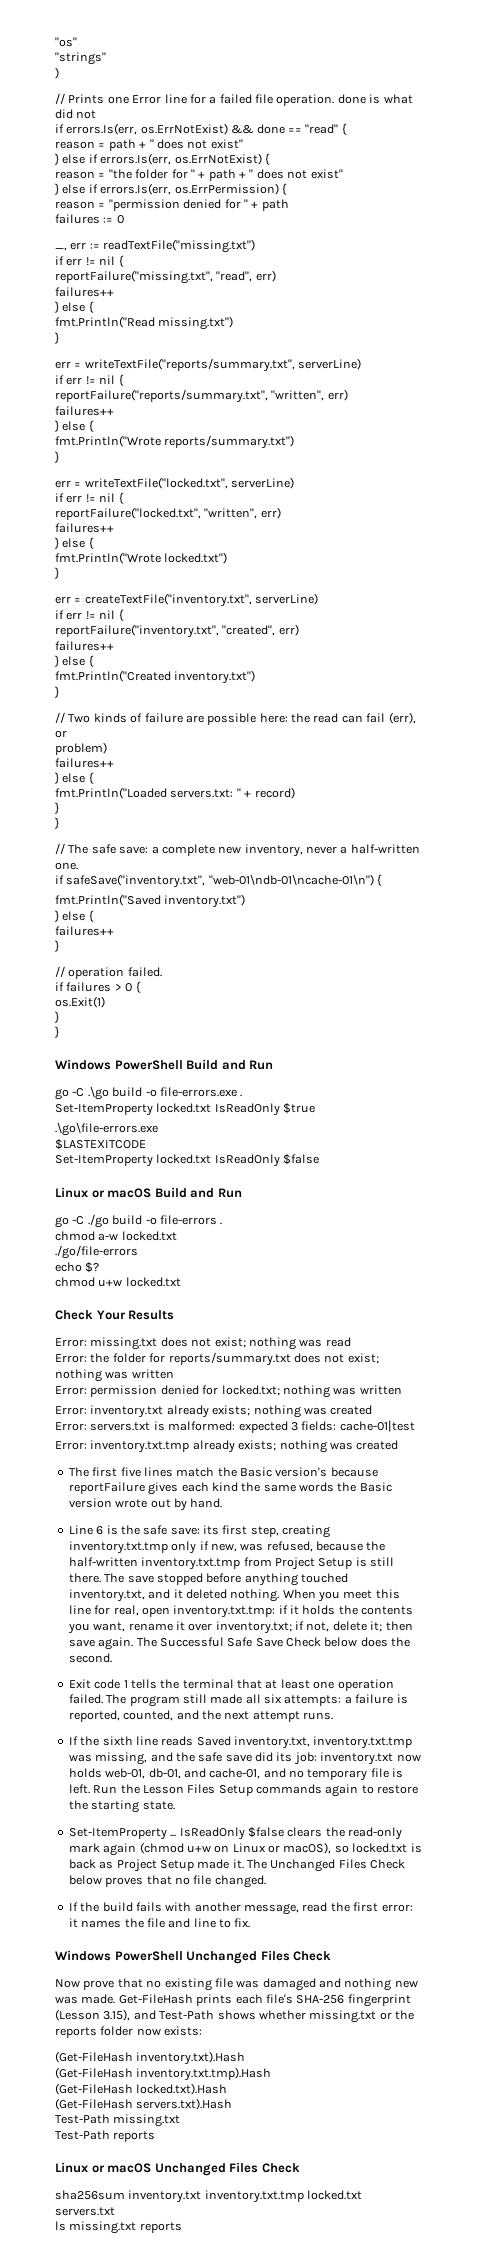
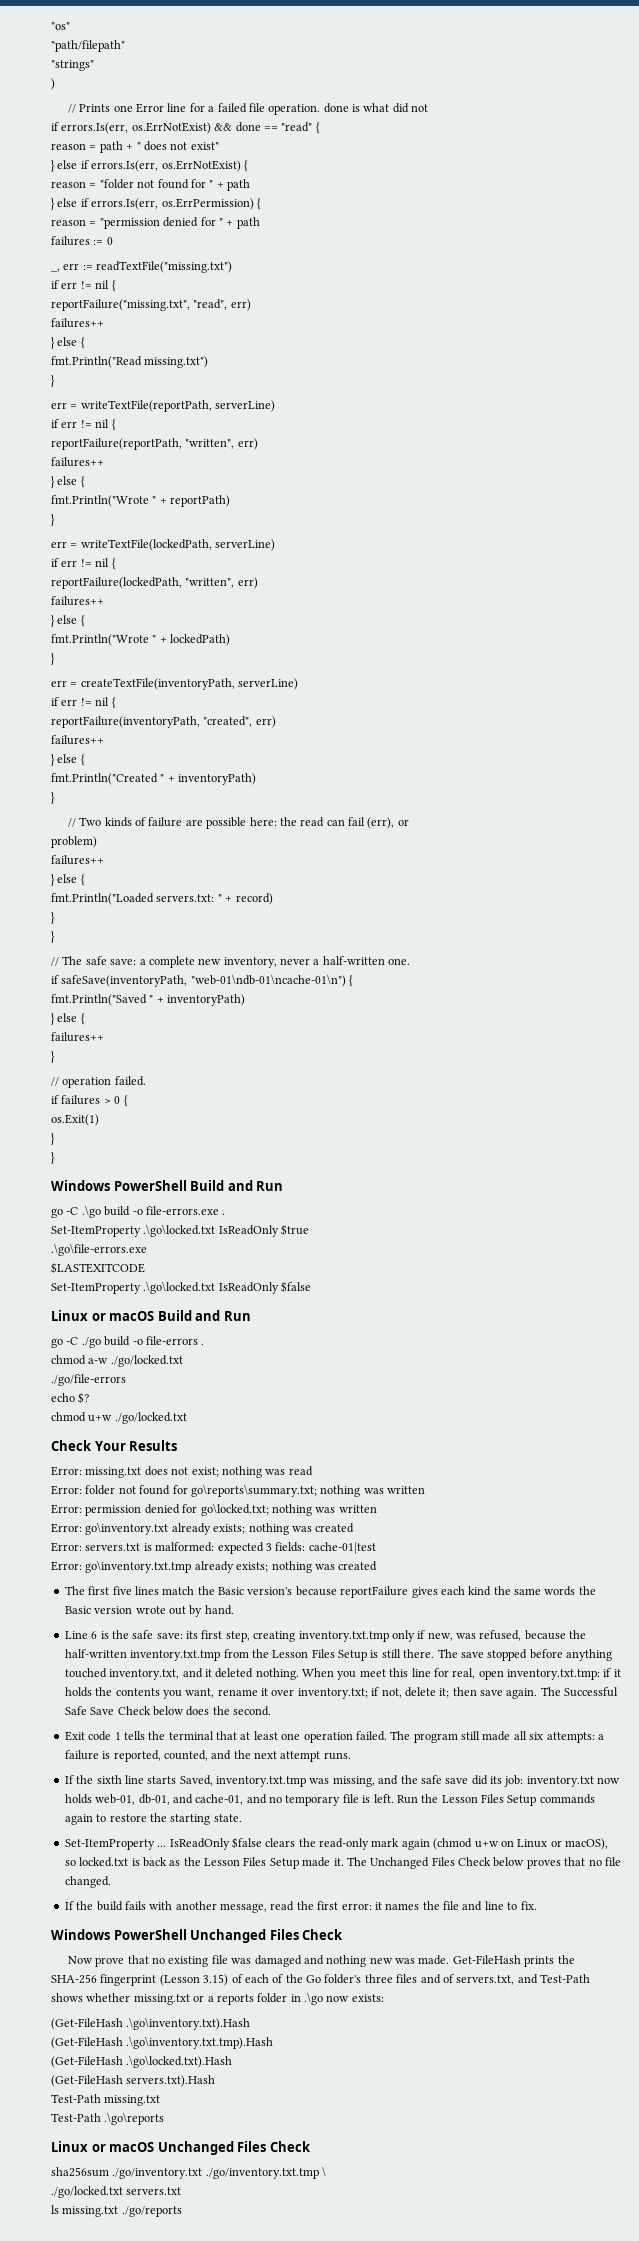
+ "path/filepath"
- reason = "the folder for " + path + " does not exist"
+ reason = "folder not found for " + path
- err = writeTextFile("reports/summary.txt", serverLine)
+ err = writeTextFile(reportPath, serverLine)
  if err != nil {
- reportFailure("reports/summary.txt", "written", err)
+ reportFailure(reportPath, "written", err)
  failures++
  } else {
- fmt.Println("Wrote reports/summary.txt")
+ fmt.Println("Wrote " + reportPath)
  }
- err = writeTextFile("locked.txt", serverLine)
+ err = writeTextFile(lockedPath, serverLine)
  if err != nil {
- reportFailure("locked.txt", "written", err)
+ reportFailure(lockedPath, "written", err)
  failures++
  } else {
- fmt.Println("Wrote locked.txt")
+ fmt.Println("Wrote " + lockedPath)
  }
- err = createTextFile("inventory.txt", serverLine)
+ err = createTextFile(inventoryPath, serverLine)
  if err != nil {
- reportFailure("inventory.txt", "created", err)
+ reportFailure(inventoryPath, "created", err)
- fmt.Println("Created inventory.txt")
+ fmt.Println("Created " + inventoryPath)
- if safeSave("inventory.txt", "web-01\ndb-01\ncache-01\n") {
+ if safeSave(inventoryPath, "web-01\ndb-01\ncache-01\n") {
- fmt.Println("Saved inventory.txt")
+ fmt.Println("Saved " + inventoryPath)
- Set-ItemProperty locked.txt IsReadOnly $true
+ Set-ItemProperty .\go\locked.txt IsReadOnly $true
- Set-ItemProperty locked.txt IsReadOnly $false
+ Set-ItemProperty .\go\locked.txt IsReadOnly $false
- chmod a-w locked.txt
+ chmod a-w ./go/locked.txt
- chmod u+w locked.txt
+ chmod u+w ./go/locked.txt
- Error: the folder for reports/summary.txt does not exist; nothing was written
+ Error: folder not found for go\reports\summary.txt; nothing was written
- Error: permission denied for locked.txt; nothing was written
- Error: inventory.txt already exists; nothing was created
+ Error: permission denied for go\locked.txt; nothing was written
+ Error: go\inventory.txt already exists; nothing was created
- Error: inventory.txt.tmp already exists; nothing was created
+ Error: go\inventory.txt.tmp already exists; nothing was created
- Line 6 is the safe save: its first step, creating inventory.txt.tmp only if new, was refused, because the half-written inventory.txt.tmp from Project Setup is still there.
+ Line 6 is the safe save: its first step, creating inventory.txt.tmp only if new, was refused, because the half-written inventory.txt.tmp from the Lesson Files Setup is still there.
- If the sixth line reads Saved inventory.txt, inventory.txt.tmp was missing, and the safe save did its job: inventory.txt now holds web-01, db-01, and cache-01, and no temporary file is left.
+ If the sixth line starts Saved, inventory.txt.tmp was missing, and the safe save did its job: inventory.txt now holds web-01, db-01, and cache-01, and no temporary file is left.
- IsReadOnly $false clears the read-only mark again (chmod u+w on Linux or macOS), so locked.txt is back as Project Setup made it.
+ IsReadOnly $false clears the read-only mark again (chmod u+w on Linux or macOS), so locked.txt is back as the Lesson Files Setup made it.
- Get-FileHash prints each file's SHA-256 fingerprint (Lesson 3.15), and Test-Path shows whether missing.txt or the reports folder now exists:
+ Get-FileHash prints the SHA-256 fingerprint (Lesson 3.15) of each of the Go folder's three files and of servers.txt, and Test-Path shows whether missing.txt or a reports folder in .\go now exists:
- (Get-FileHash inventory.txt).Hash
- (Get-FileHash inventory.txt.tmp).Hash
- (Get-FileHash locked.txt).Hash
+ (Get-FileHash .\go\inventory.txt).Hash
+ (Get-FileHash .\go\inventory.txt.tmp).Hash
+ (Get-FileHash .\go\locked.txt).Hash
- Test-Path reports
+ Test-Path .\go\reports
- sha256sum inventory.txt inventory.txt.tmp locked.txt servers.txt
+ sha256sum ./go/inventory.txt ./go/inventory.txt.tmp \
+ ./go/locked.txt servers.txt
- ls missing.txt reports
+ ls missing.txt ./go/reports

